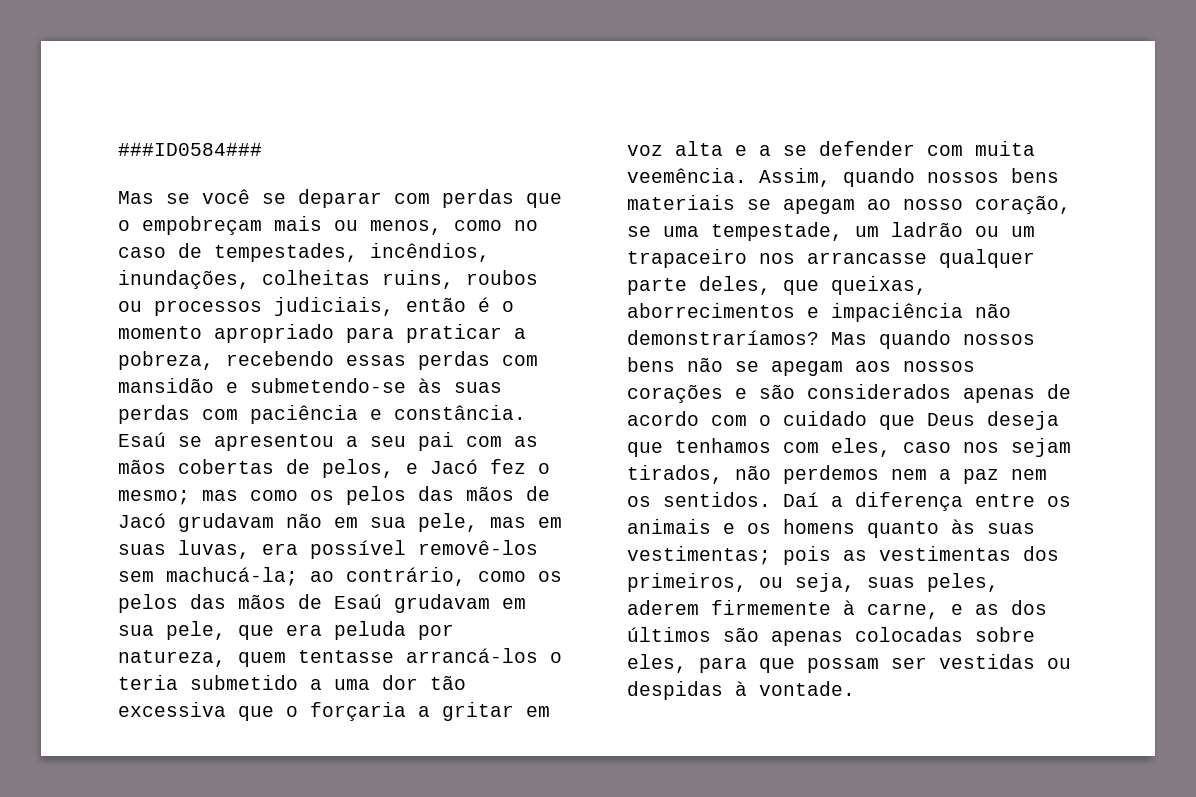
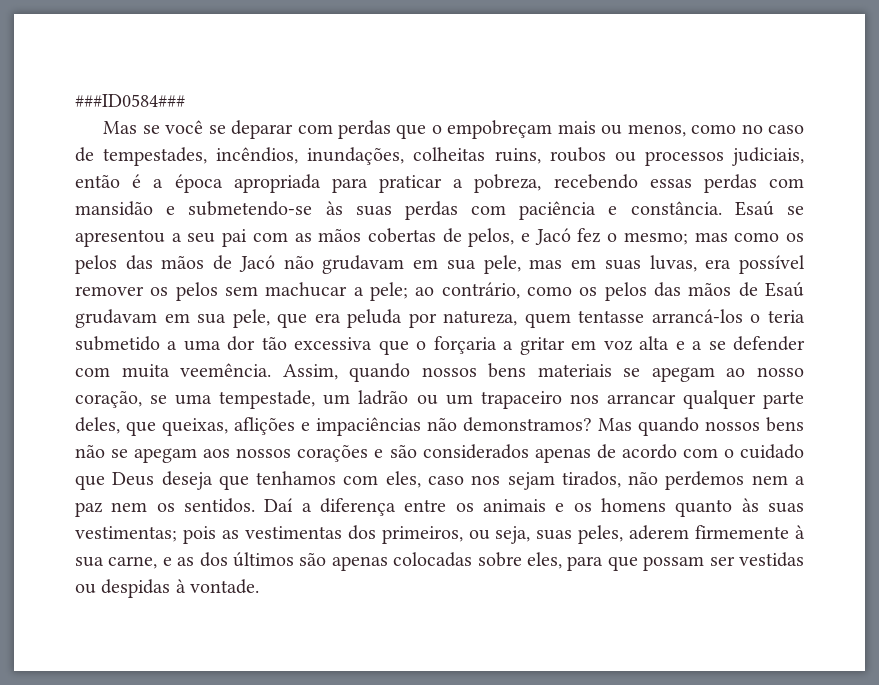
- Mas se você se deparar com perdas que o empobreçam mais ou menos, como no caso de tempestades, incêndios, inundações, colheitas ruins, roubos ou processos judiciais, então é o momento apropriado para praticar a pobreza, recebendo essas perdas com mansidão e submetendo-se às suas perdas com paciência e constância.
+ Mas se você se deparar com perdas que o empobreçam mais ou menos, como no caso de tempestades, incêndios, inundações, colheitas ruins, roubos ou processos judiciais, então é a época apropriada para praticar a pobreza, recebendo essas perdas com mansidão e submetendo-se às suas perdas com paciência e constância.
- mas como os pelos das mãos de Jacó grudavam não em sua pele, mas em suas luvas, era possível removê-los sem machucá-la;
+ mas como os pelos das mãos de Jacó não grudavam em sua pele, mas em suas luvas, era possível remover os pelos sem machucar a pele;
- Assim, quando nossos bens materiais se apegam ao nosso coração, se uma tempestade, um ladrão ou um trapaceiro nos arrancasse qualquer parte deles, que queixas, aborrecimentos e impaciência não demonstraríamos?
+ Assim, quando nossos bens materiais se apegam ao nosso coração, se uma tempestade, um ladrão ou um trapaceiro nos arrancar qualquer parte deles, que queixas, aflições e impaciências não demonstramos?
- Daí a diferença entre os animais e os homens quanto às suas vestimentas; pois as vestimentas dos primeiros, ou seja, suas peles, aderem firmemente à carne, e as dos últimos são apenas colocadas sobre eles, para que possam ser vestidas ou despidas à vontade.
+ Daí a diferença entre os animais e os homens quanto às suas vestimentas; pois as vestimentas dos primeiros, ou seja, suas peles, aderem firmemente à sua carne, e as dos últimos são apenas colocadas sobre eles, para que possam ser vestidas ou despidas à vontade.

